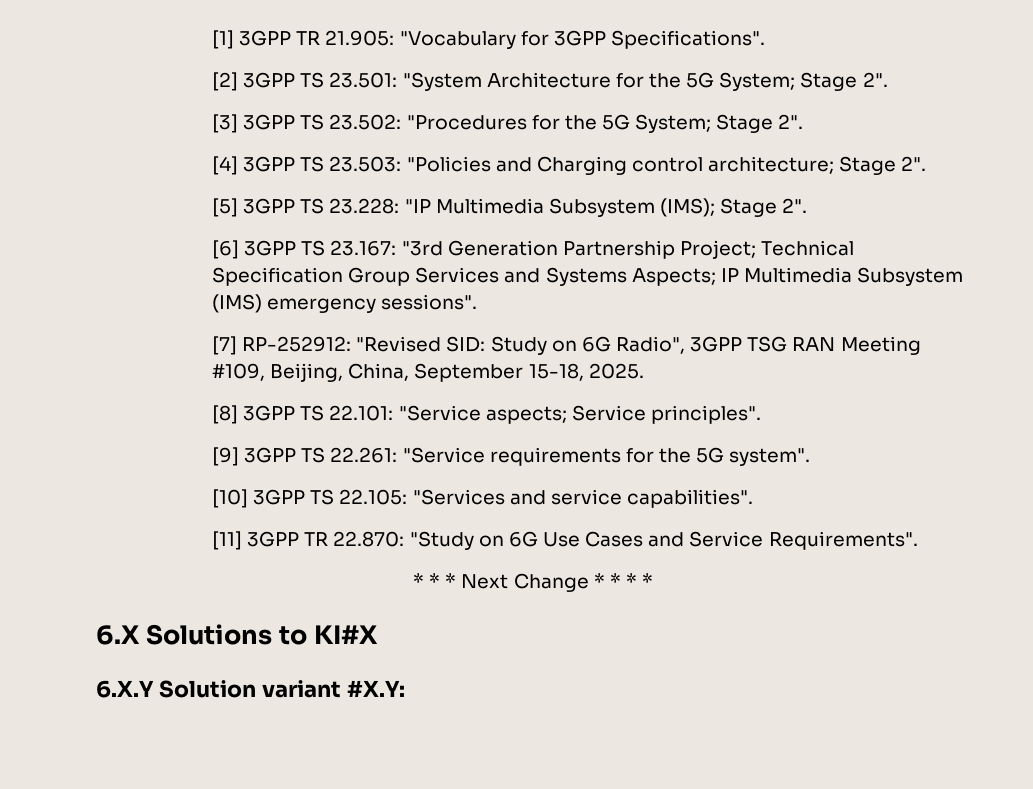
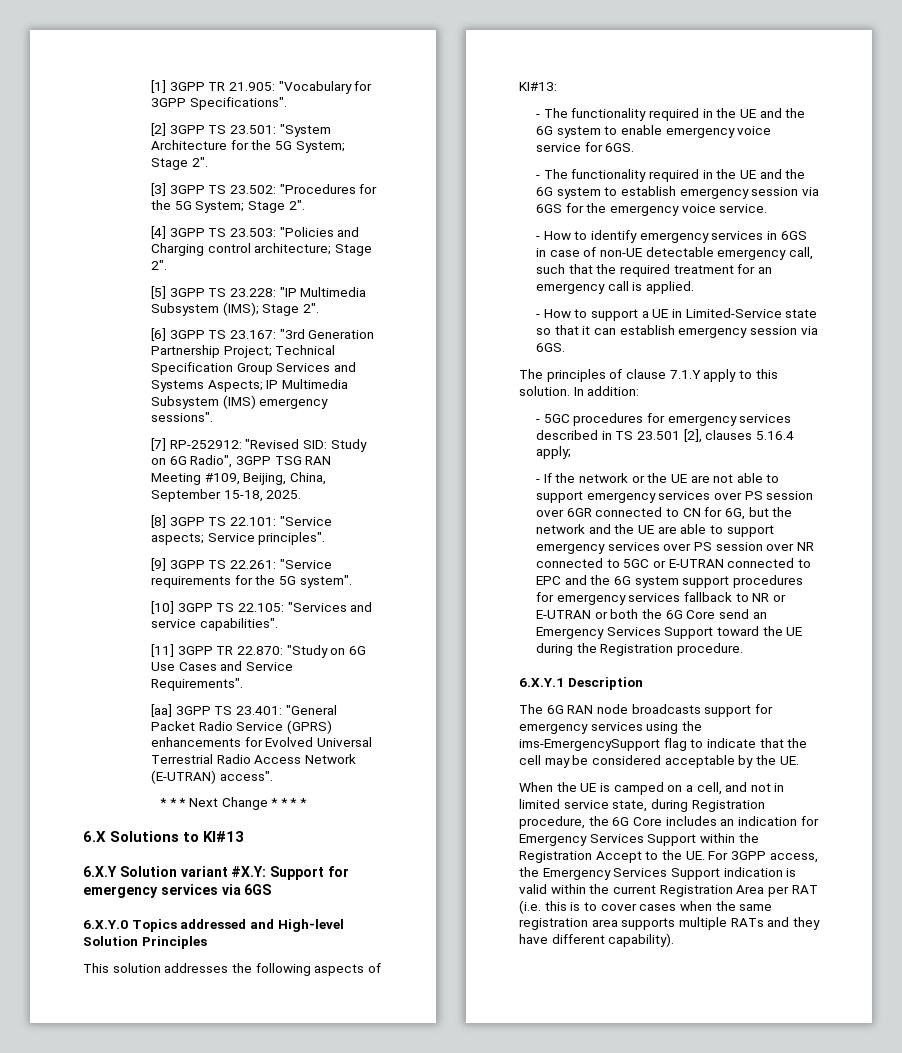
+ [aa] 3GPP TS 23.401: "General Packet Radio Service (GPRS) enhancements for Evolved Universal Terrestrial Radio Access Network (E-UTRAN) access".
- 6.X Solutions to KI#X
+ 6.X Solutions to KI#13
- 6.X.Y Solution variant #X.Y:
+ 6.X.Y Solution variant #X.Y: Support for emergency services via 6GS
+ 6.X.Y.0 Topics addressed and High-level Solution Principles
+ This solution addresses the following aspects of KI#13:
+ - The functionality required in the UE and the 6G system to enable emergency voice service for 6GS.
+ - The functionality required in the UE and the 6G system to establish emergency session via 6GS for the emergency voice service.
+ - How to identify emergency services in 6GS in case of non-UE detectable emergency call, such that the required treatment for an emergency call is applied.
+ - How to support a UE in Limited-Service state so that it can establish emergency session via 6GS.
+ The principles of clause 7.1.Y apply to this solution. In addition:
+ - 5GC procedures for emergency services described in TS 23.501 [2], clauses 5.16.4 apply;
+ - If the network or the UE are not able to support emergency services over PS session over 6GR connected to CN for 6G, but the network and the UE are able to support emergency services over PS session over NR connected to 5GC or E-UTRAN connected to EPC and the 6G system support procedures for emergency services fallback to NR or E-UTRAN or both the 6G Core send an Emergency Services Support toward the UE during the Registration procedure.
+ 6.X.Y.1 Description
+ The 6G RAN node broadcasts support for emergency services using the ims-EmergencySupport flag to indicate that the cell may be considered acceptable by the UE.
+ When the UE is camped on a cell, and not in limited service state, during Registration procedure, the 6G Core includes an indication for Emergency Services Support within the Registration Accept to the UE. For 3GPP access, the Emergency Services Support indication is valid within the current Registration Area per RAT (i.e. this is to cover cases when the same registration area supports multiple RATs and they have different capability).

